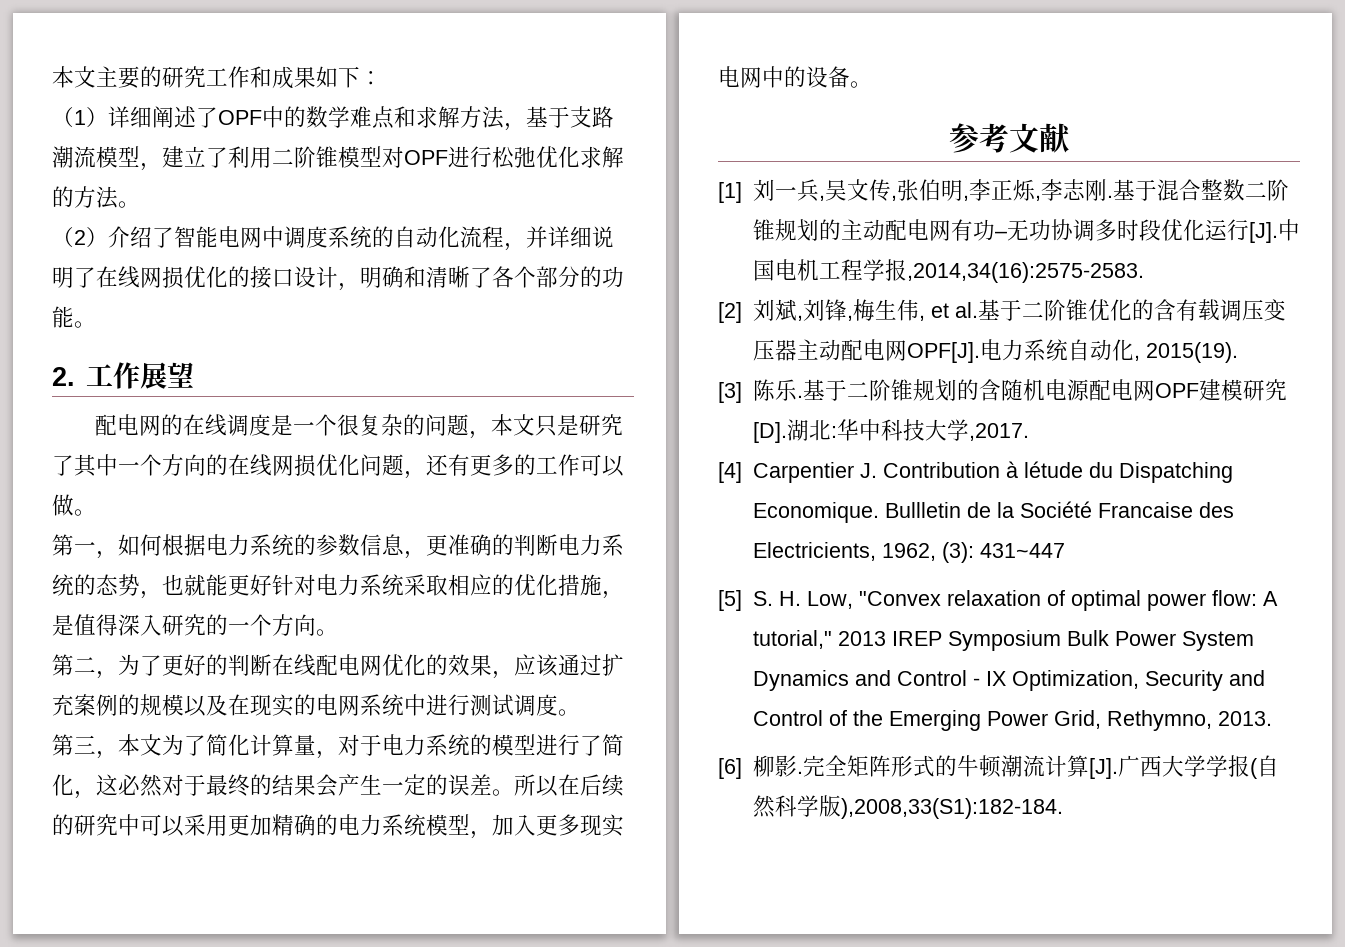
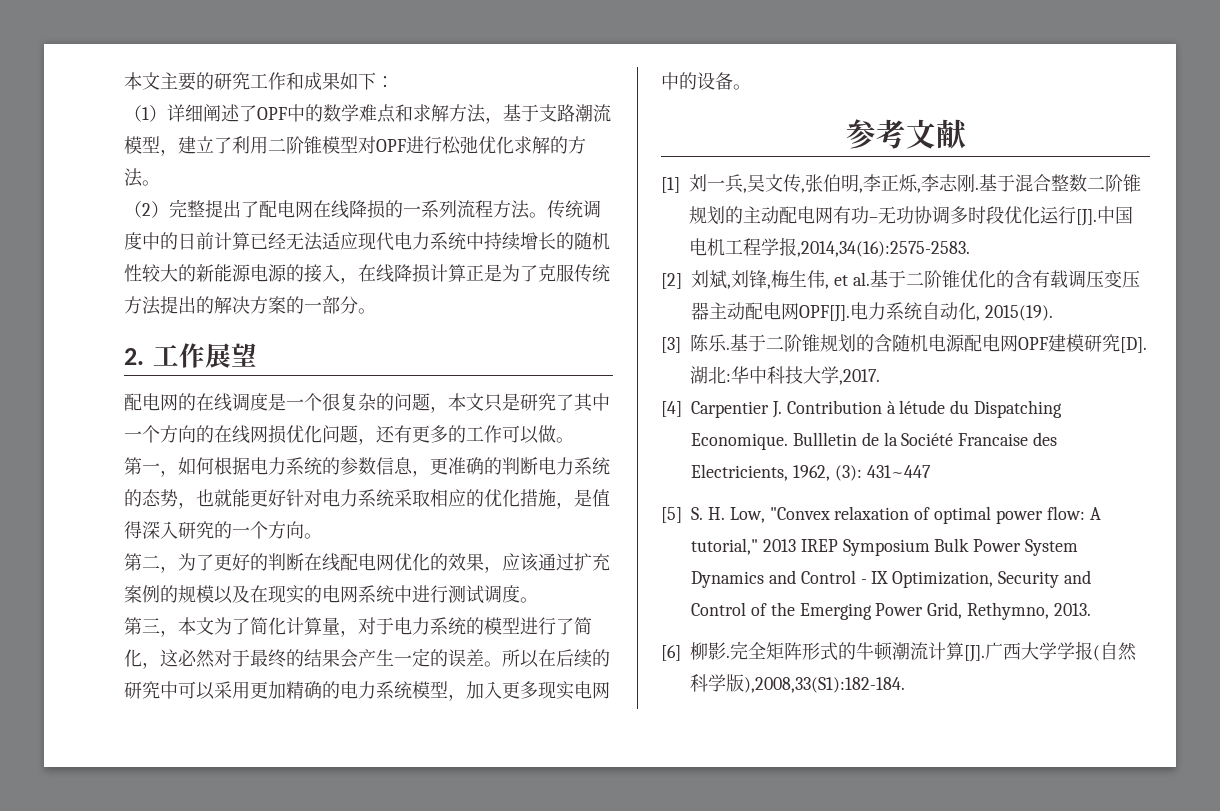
- （2）介绍了智能电网中调度系统的自动化流程，并详细说明了在线网损优化的接口设计，明确和清晰了各个部分的功能。
+ （2）完整提出了配电网在线降损的一系列流程方法。传统调度中的日前计算已经无法适应现代电力系统中持续增长的随机性较大的新能源电源的接入，在线降损计算正是为了克服传统方法提出的解决方案的一部分。

